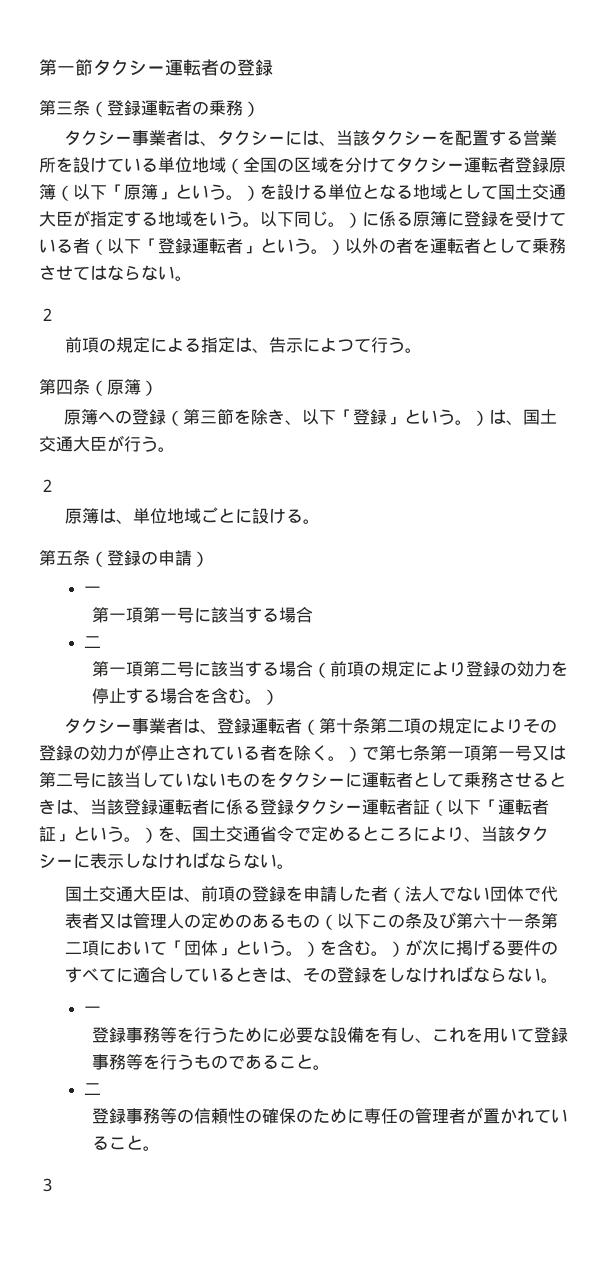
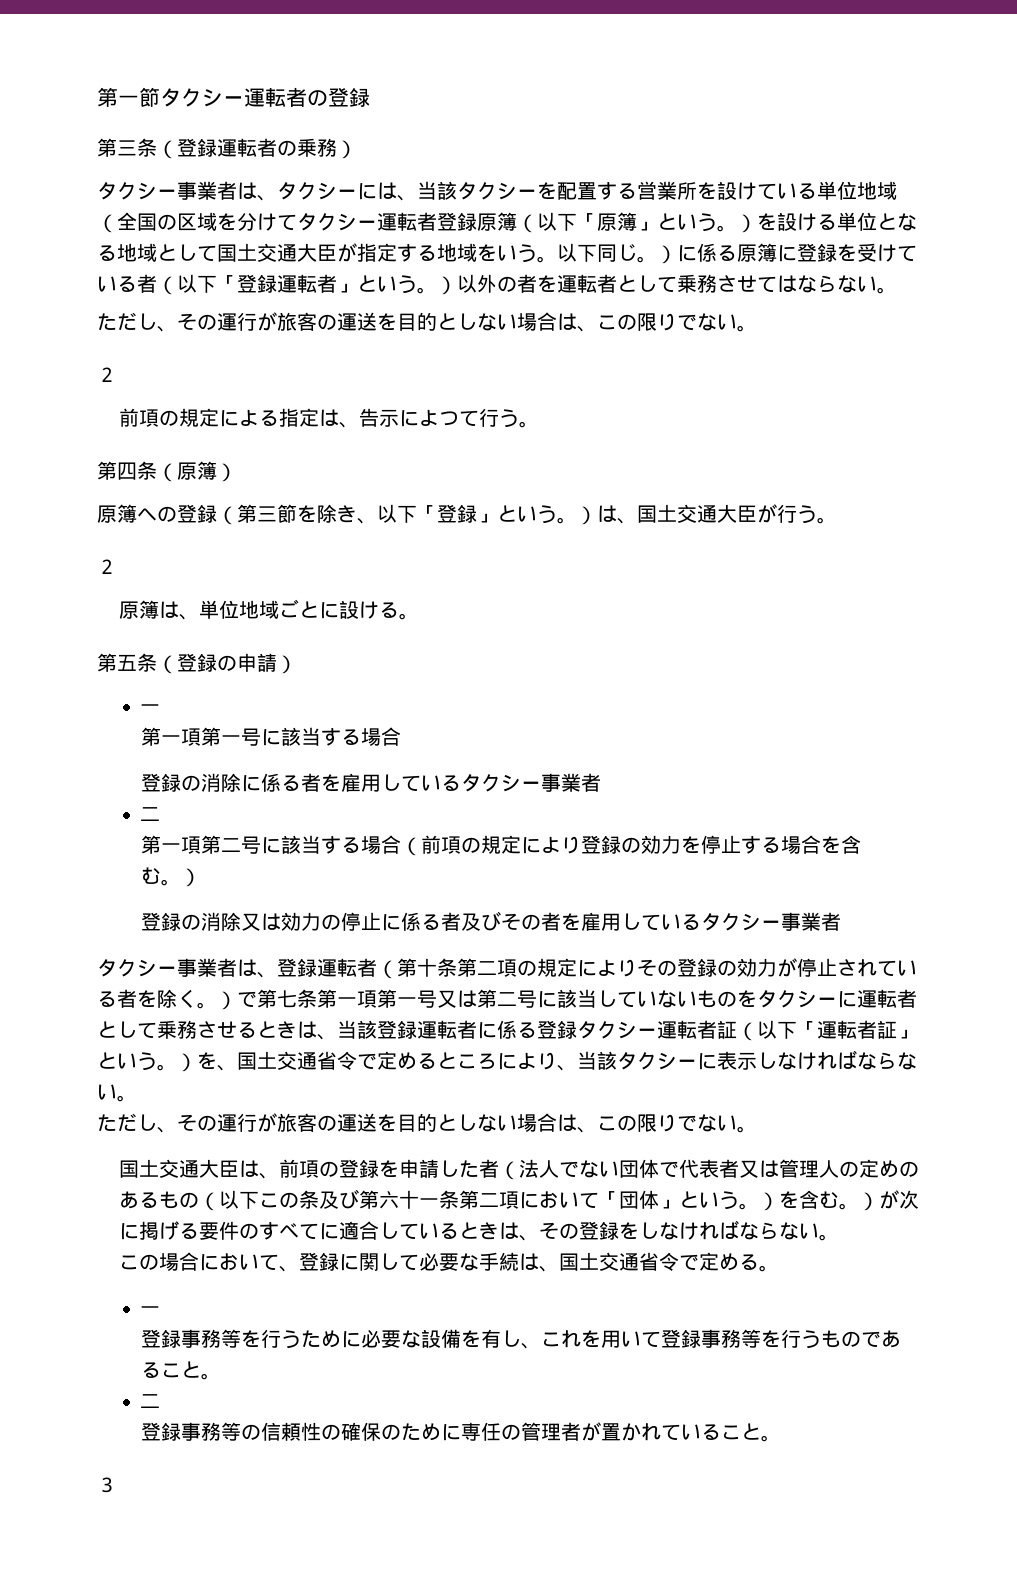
  以下同じ。）に係る原簿に登録を受けている者（以下「登録運転者」という。）以外の者を運転者として乗務させてはならない。
+ ただし、その運行が旅客の運送を目的としない場合は、この限りでない。
+ 登録の消除に係る者を雇用しているタクシー事業者
+ 登録の消除又は効力の停止に係る者及びその者を雇用しているタクシー事業者
  タクシー事業者は、登録運転者（第十条第二項の規定によりその登録の効力が停止されている者を除く。）で第七条第一項第一号又は第二号に該当していないものをタクシーに運転者として乗務させるときは、当該登録運転者に係る登録タクシー運転者証（以下「運転者証」という。）を、国土交通省令で定めるところにより、当該タクシーに表示しなければならない。
+ ただし、その運行が旅客の運送を目的としない場合は、この限りでない。
+ この場合において、登録に関して必要な手続は、国土交通省令で定める。

